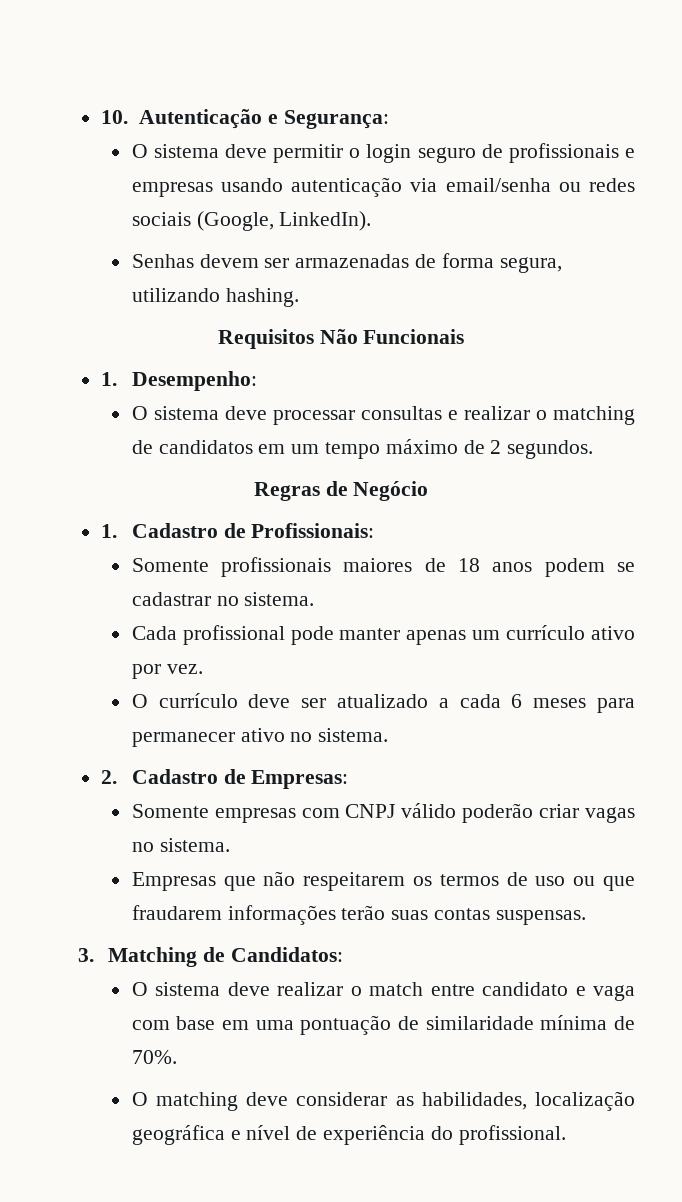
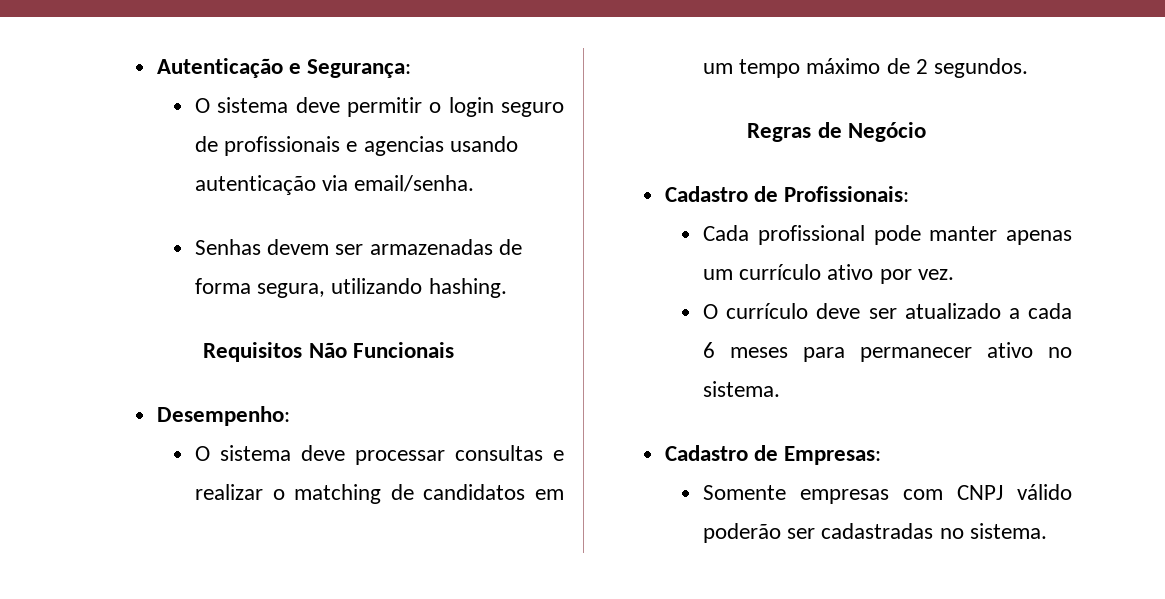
- 10. Autenticação e Segurança:
+ Autenticação e Segurança:
- O sistema deve permitir o login seguro de profissionais e empresas usando autenticação via email/senha ou redes sociais (Google, LinkedIn).
+ O sistema deve permitir o login seguro de profissionais e agencias usando autenticação via email/senha.
- 1. Desempenho:
+ Desempenho:
- 1. Cadastro de Profissionais:
+ Cadastro de Profissionais:
- Somente profissionais maiores de 18 anos podem se cadastrar no sistema.
- 2. Cadastro de Empresas:
+ Cadastro de Empresas:
- Somente empresas com CNPJ válido poderão criar vagas no sistema.
- Empresas que não respeitarem os termos de uso ou que fraudarem informações terão suas contas suspensas.
- 3. Matching de Candidatos:
- O sistema deve realizar o match entre candidato e vaga com base em uma pontuação de similaridade mínima de 70%.
- O matching deve considerar as habilidades, localização geográfica e nível de experiência do profissional.
+ Somente empresas com CNPJ válido poderão ser cadastradas no sistema.

